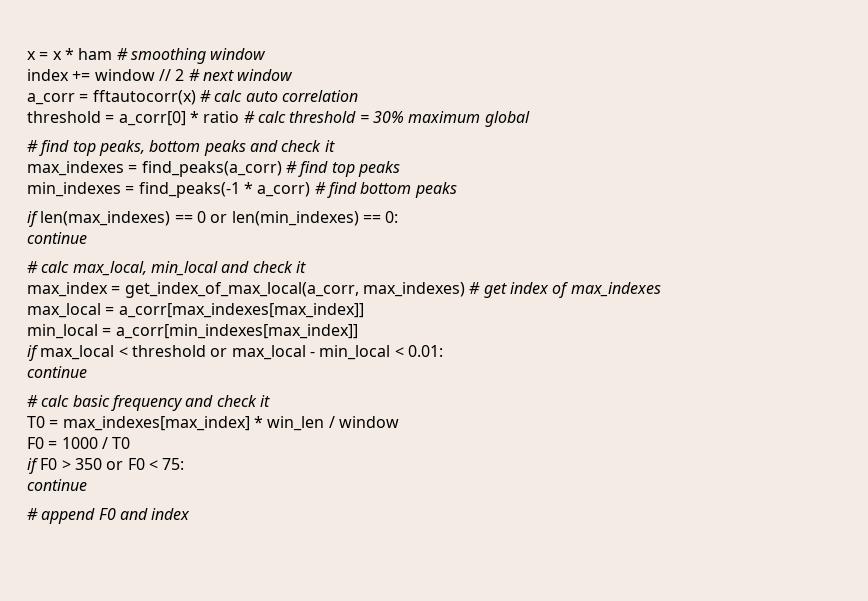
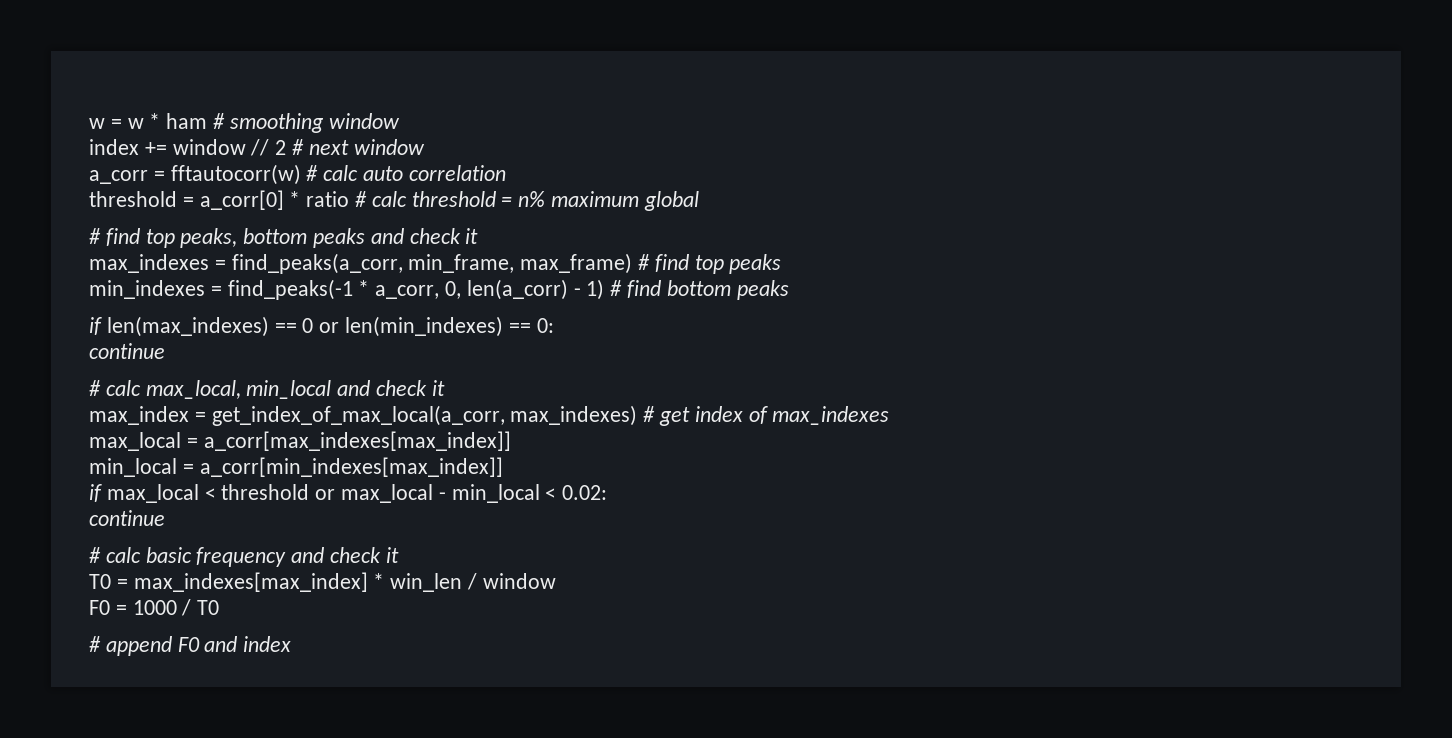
- x = x * ham # smoothing window
+ w = w * ham # smoothing window
- a_corr = fftautocorr(x) # calc auto correlation
+ a_corr = fftautocorr(w) # calc auto correlation
- threshold = a_corr[0] * ratio # calc threshold = 30% maximum global
+ threshold = a_corr[0] * ratio # calc threshold = n% maximum global
- max_indexes = find_peaks(a_corr) # find top peaks
+ max_indexes = find_peaks(a_corr, min_frame, max_frame) # find top peaks
- min_indexes = find_peaks(-1 * a_corr) # find bottom peaks
+ min_indexes = find_peaks(-1 * a_corr, 0, len(a_corr) - 1) # find bottom peaks
- if max_local < threshold or max_local - min_local < 0.01:
+ if max_local < threshold or max_local - min_local < 0.02:
- if F0 > 350 or F0 < 75:
- continue

